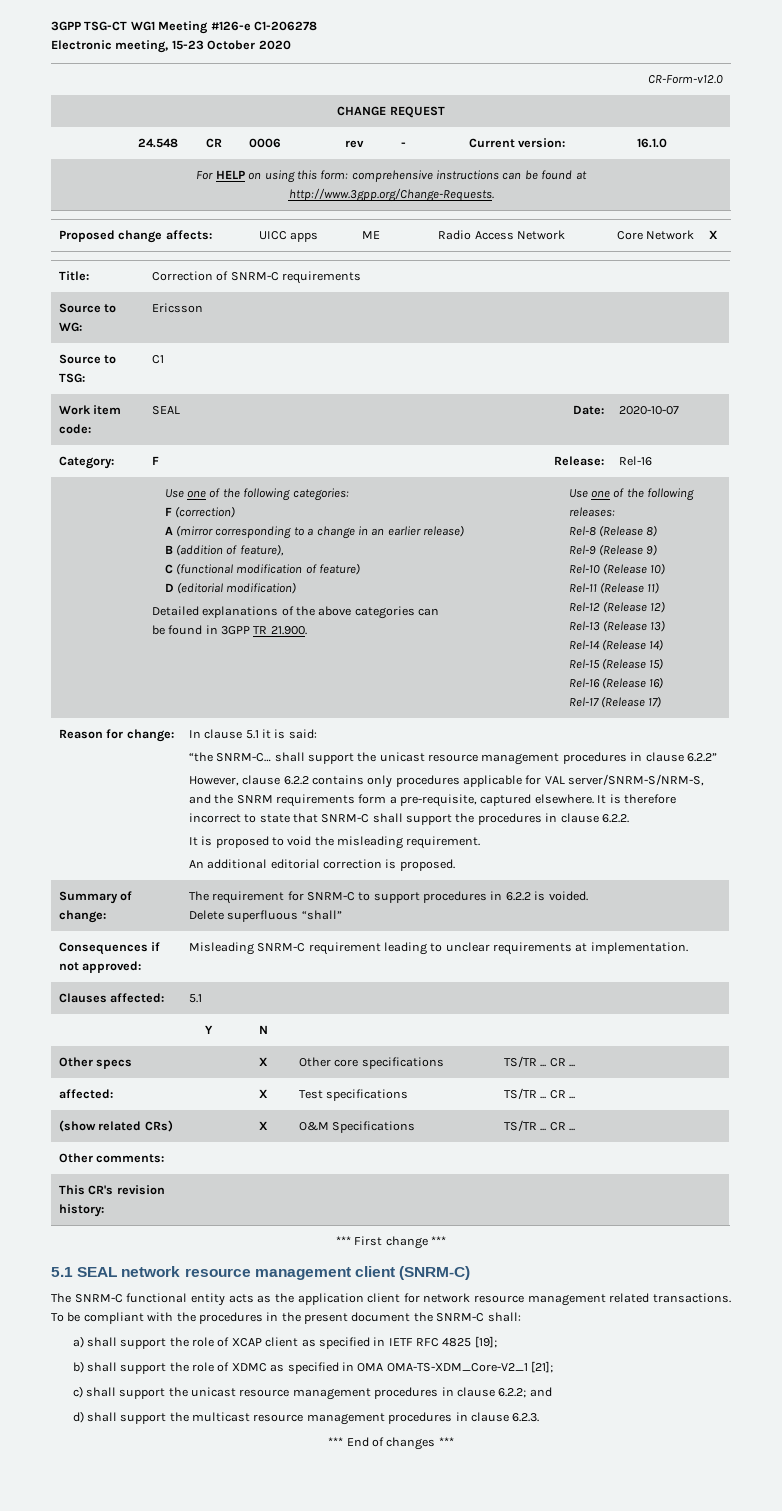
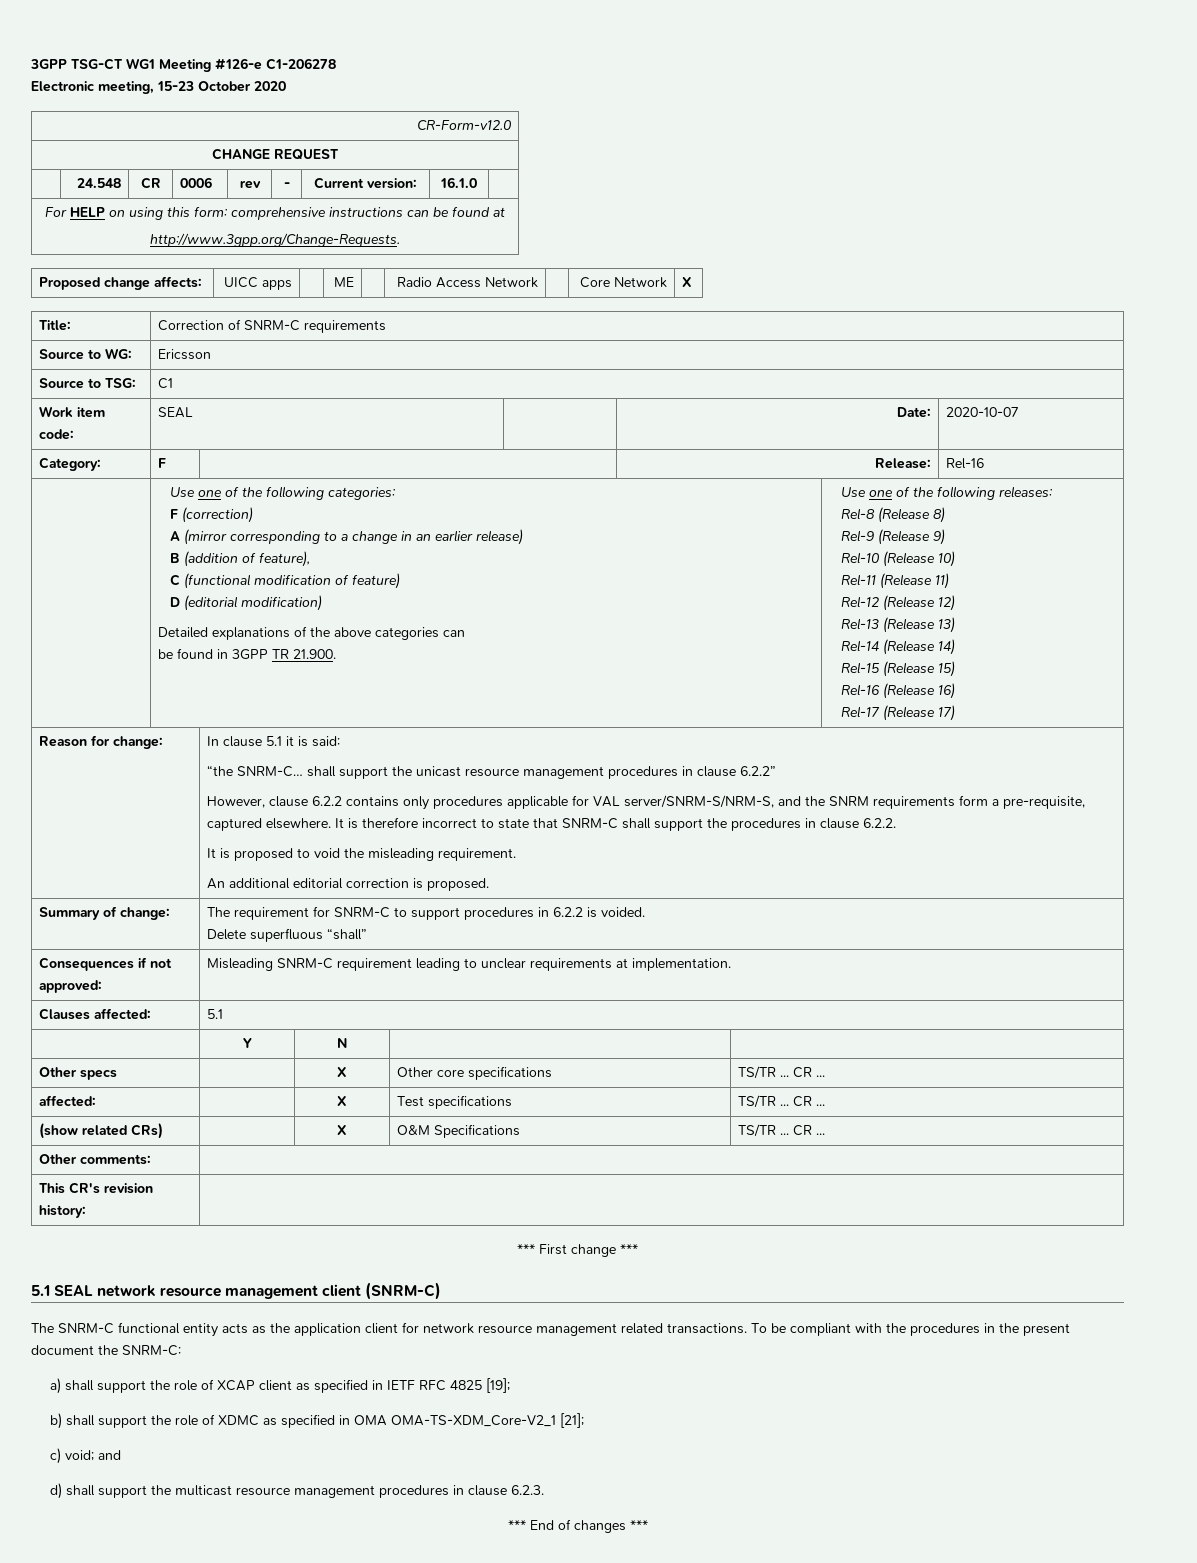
- To be compliant with the procedures in the present document the SNRM-C shall:
+ To be compliant with the procedures in the present document the SNRM-C:
- c) shall support the unicast resource management procedures in clause 6.2.2; and
+ c) void; and

